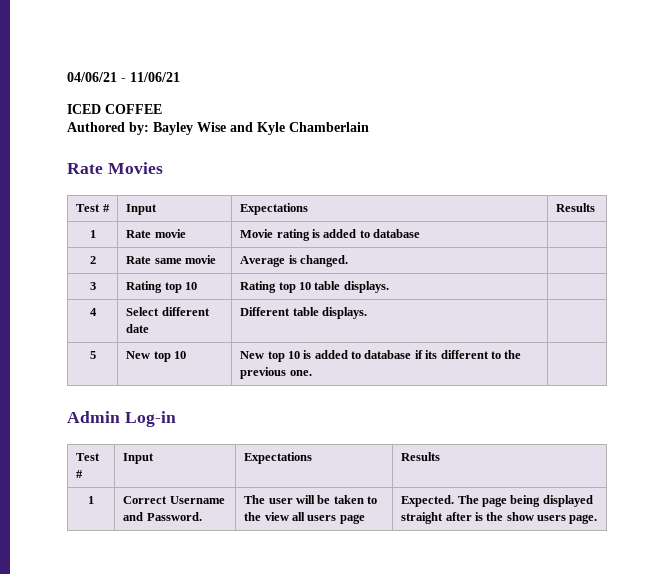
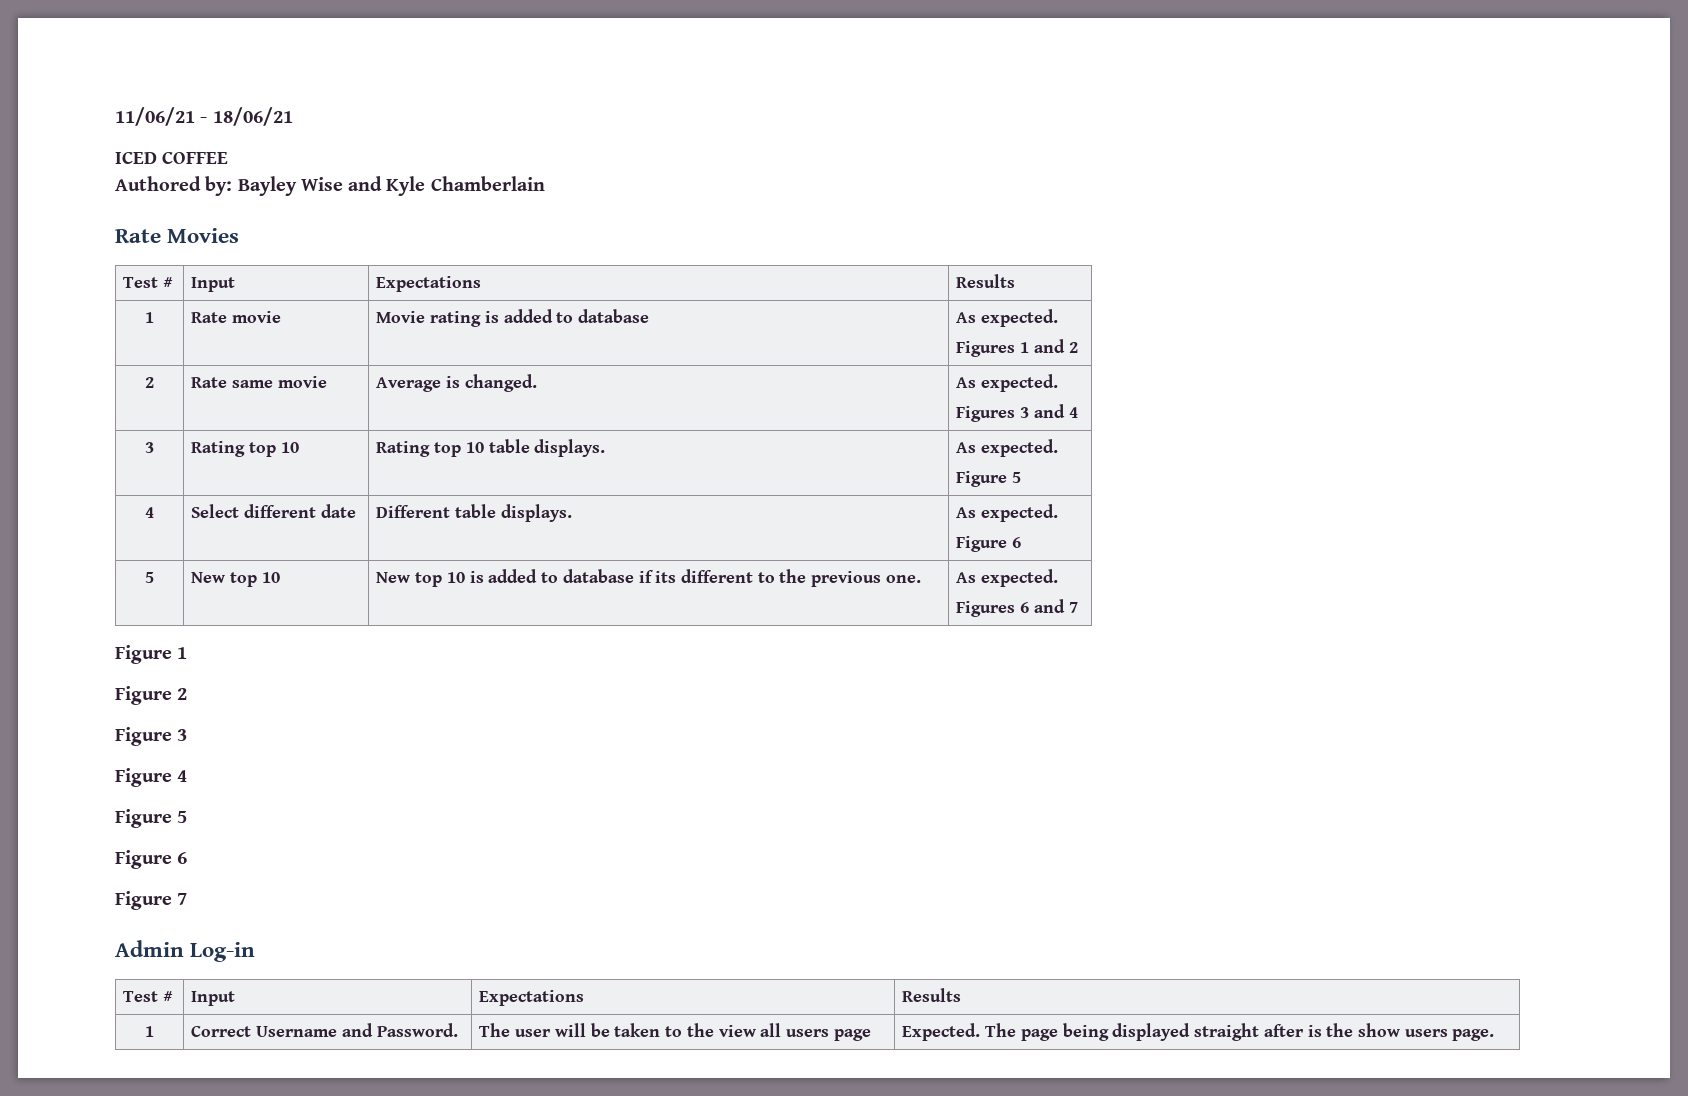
- 04/06/21 - 11/06/21
+ 11/06/21 - 18/06/21
- 1 | Rate movie | Movie rating is added to database |
+ 1 | Rate movie | Movie rating is added to database | As expected.
+ Figures 1 and 2
- 2 | Rate same movie | Average is changed. |
+ 2 | Rate same movie | Average is changed. | As expected.
+ Figures 3 and 4
- 3 | Rating top 10 | Rating top 10 table displays. |
+ 3 | Rating top 10 | Rating top 10 table displays. | As expected.
+ Figure 5
- 4 | Select different date | Different table displays. |
+ 4 | Select different date | Different table displays. | As expected.
+ Figure 6
- 5 | New top 10 | New top 10 is added to database if its different to the previous one. |
+ 5 | New top 10 | New top 10 is added to database if its different to the previous one. | As expected.
+ Figures 6 and 7
+ Figure 1
+ Figure 2
+ Figure 3
+ Figure 4
+ Figure 5
+ Figure 6
+ Figure 7

